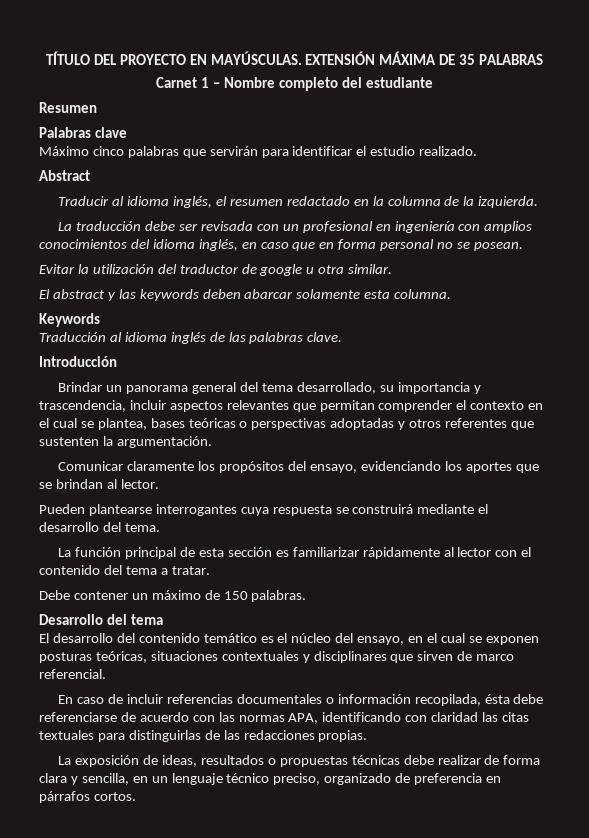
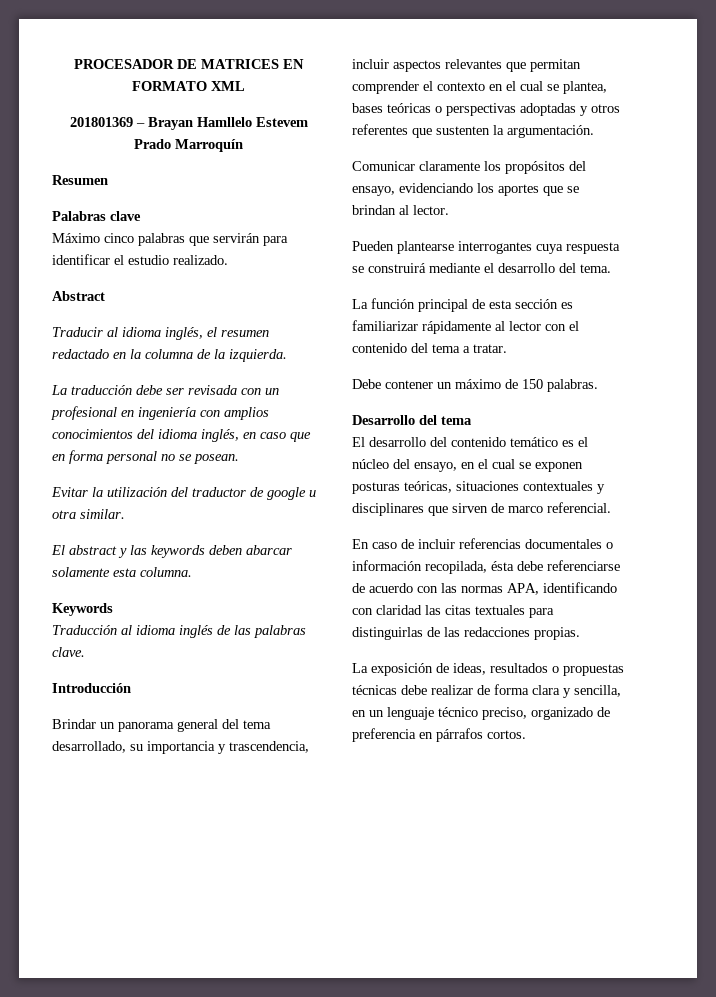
- TÍTULO DEL PROYECTO EN MAYÚSCULAS. EXTENSIÓN MÁXIMA DE 35 PALABRAS
- Carnet 1 – Nombre completo del estudiante
+ PROCESADOR DE MATRICES EN FORMATO XML
+ 201801369 – Brayan Hamllelo Estevem Prado Marroquín

